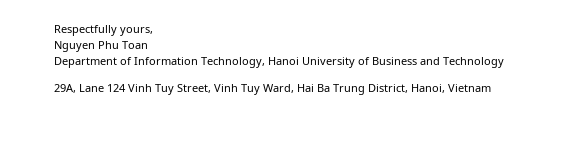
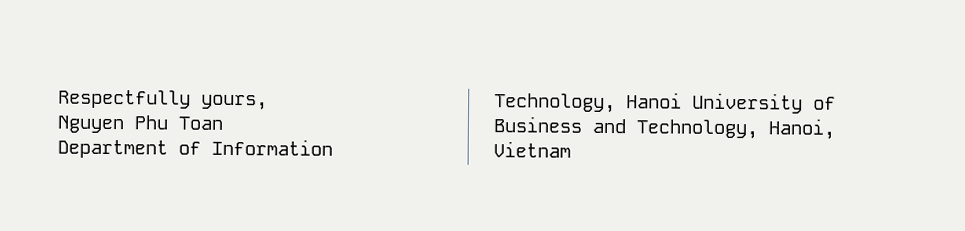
- Department of Information Technology, Hanoi University of Business and Technology
- 29A, Lane 124 Vinh Tuy Street, Vinh Tuy Ward, Hai Ba Trung District, Hanoi, Vietnam
+ Department of Information Technology, Hanoi University of Business and Technology, Hanoi, Vietnam

